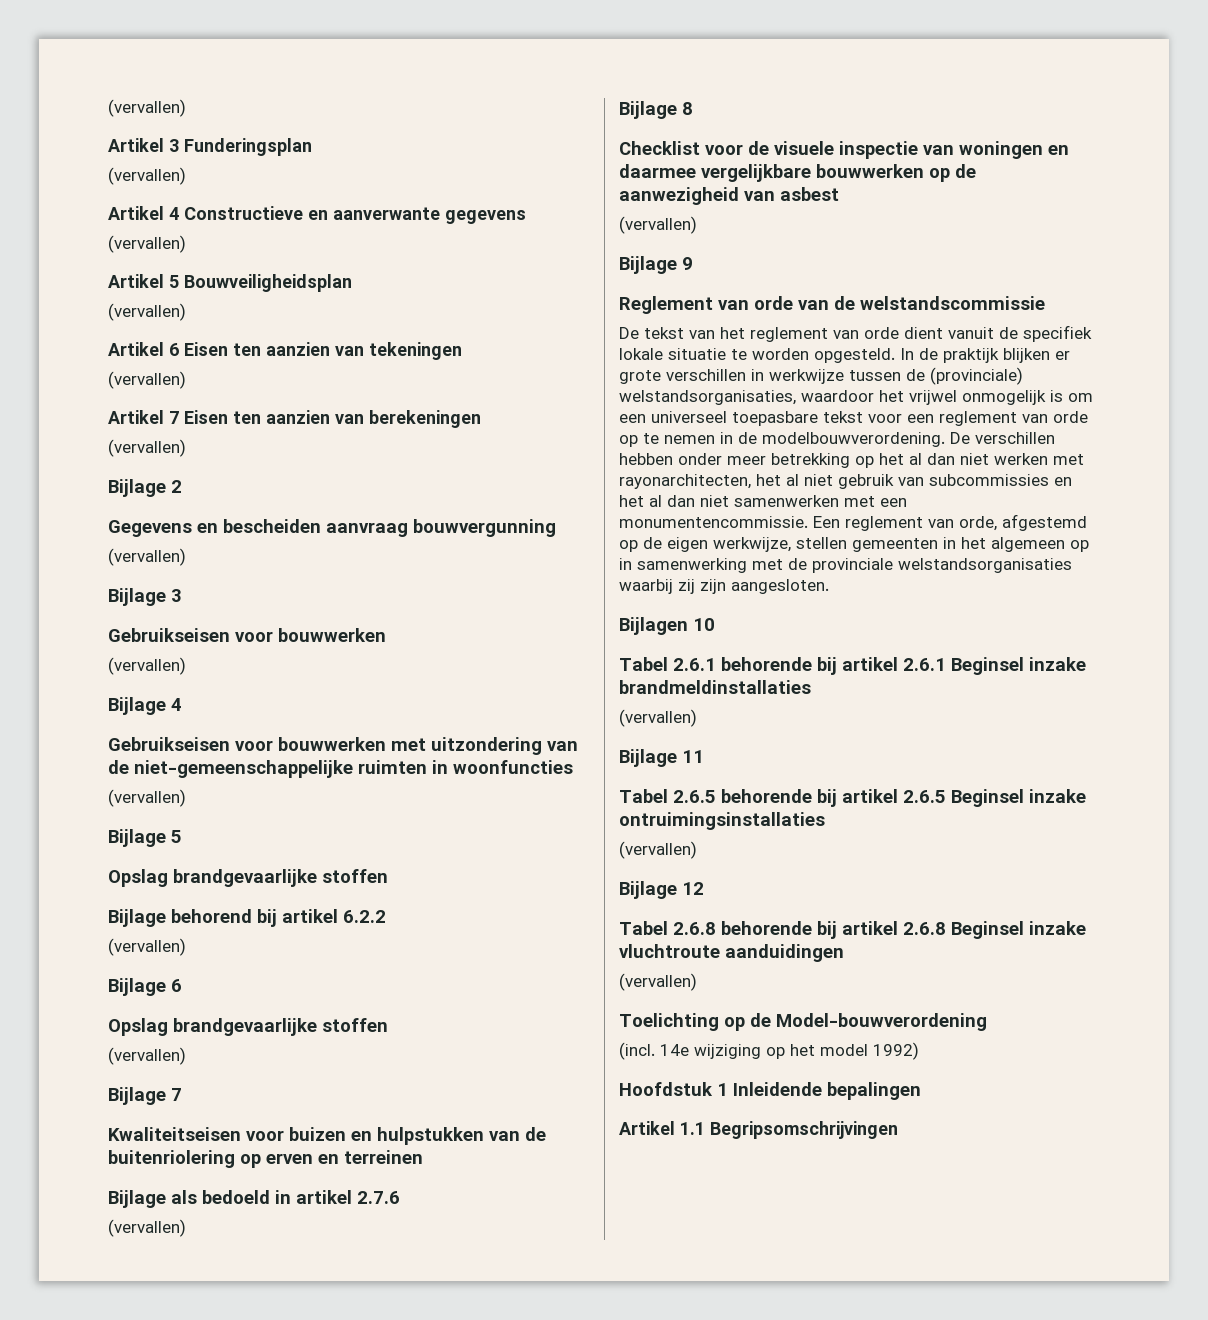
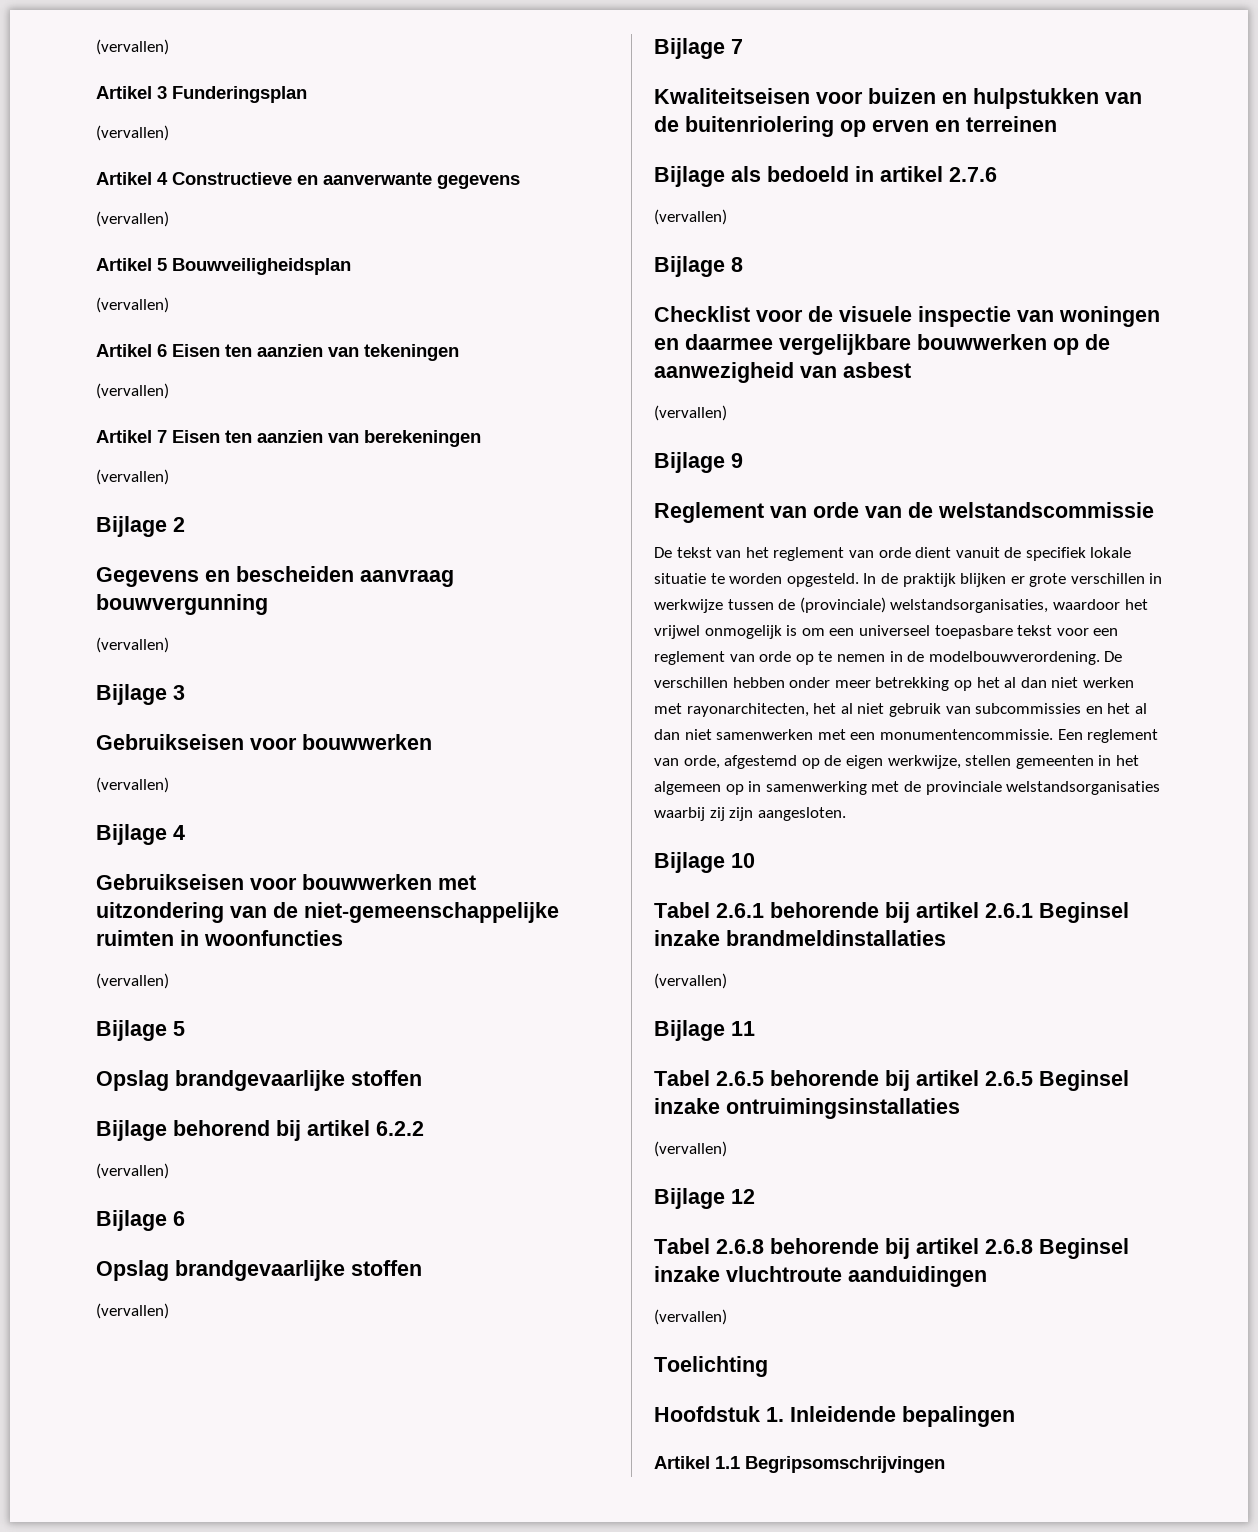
- Bijlagen 10
+ Bijlage 10
- Toelichting op de Model-bouwverordening
- (incl. 14e wijziging op het model 1992)
+ Toelichting
- Hoofdstuk 1 Inleidende bepalingen
+ Hoofdstuk 1. Inleidende bepalingen

